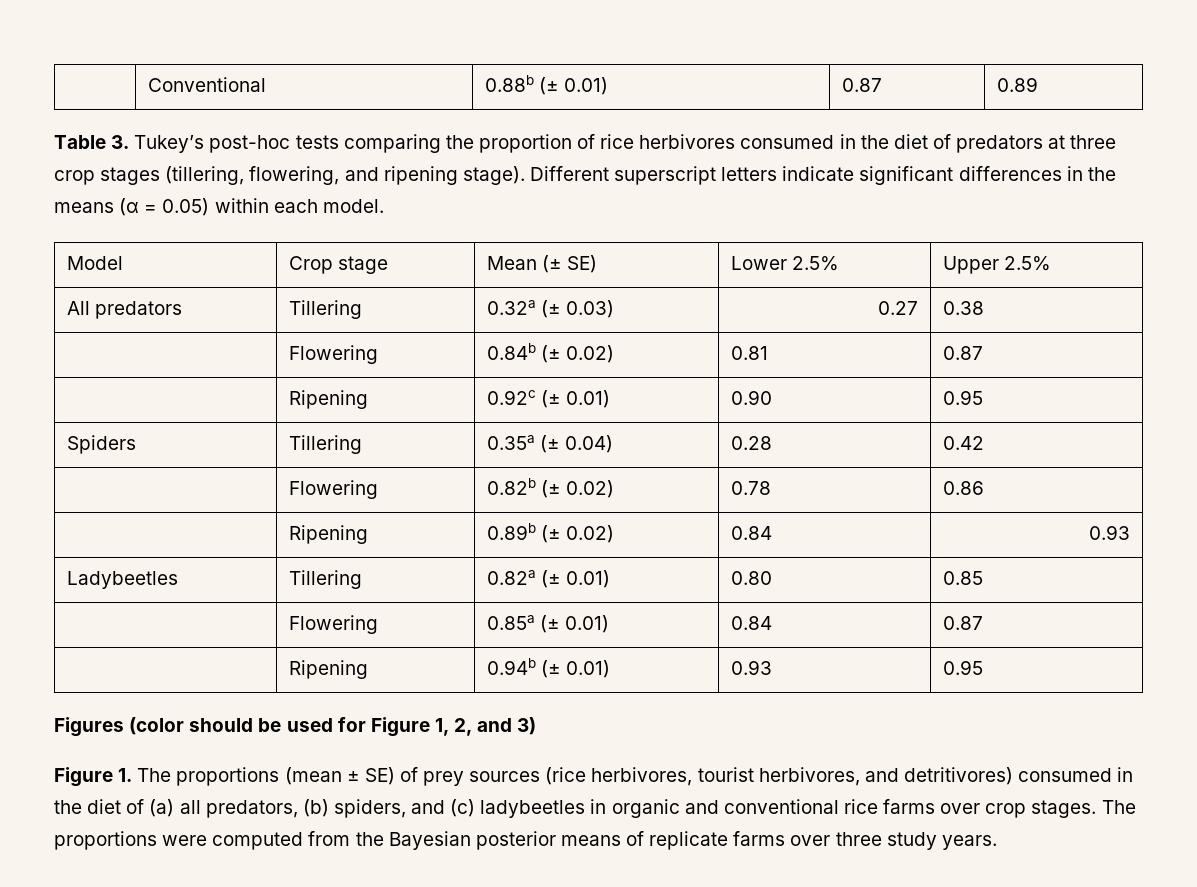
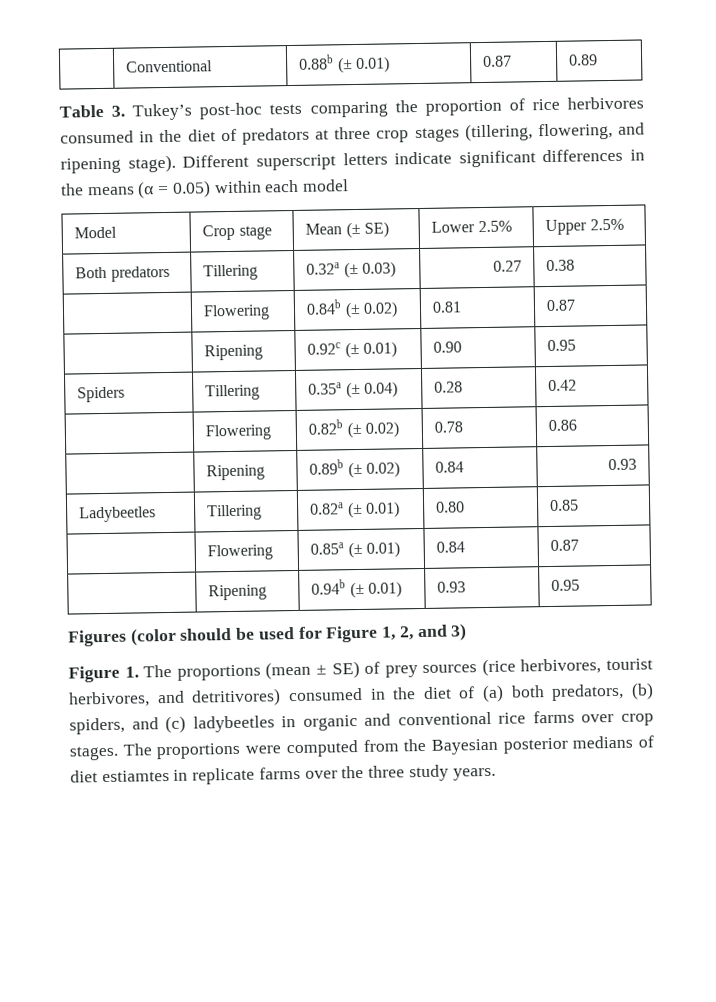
- Different superscript letters indicate significant differences in the means (α = 0.05) within each model.
+ Different superscript letters indicate significant differences in the means (α = 0.05) within each model
- All predators | Tillering | 0.32a (± 0.03) | 0.27 | 0.38
+ Both predators | Tillering | 0.32a (± 0.03) | 0.27 | 0.38
- Figure 1. The proportions (mean ± SE) of prey sources (rice herbivores, tourist herbivores, and detritivores) consumed in the diet of (a) all predators, (b) spiders, and (c) ladybeetles in organic and conventional rice farms over crop stages.
+ Figure 1. The proportions (mean ± SE) of prey sources (rice herbivores, tourist herbivores, and detritivores) consumed in the diet of (a) both predators, (b) spiders, and (c) ladybeetles in organic and conventional rice farms over crop stages.
- The proportions were computed from the Bayesian posterior means of replicate farms over three study years.
+ The proportions were computed from the Bayesian posterior medians of diet estiamtes in replicate farms over the three study years.

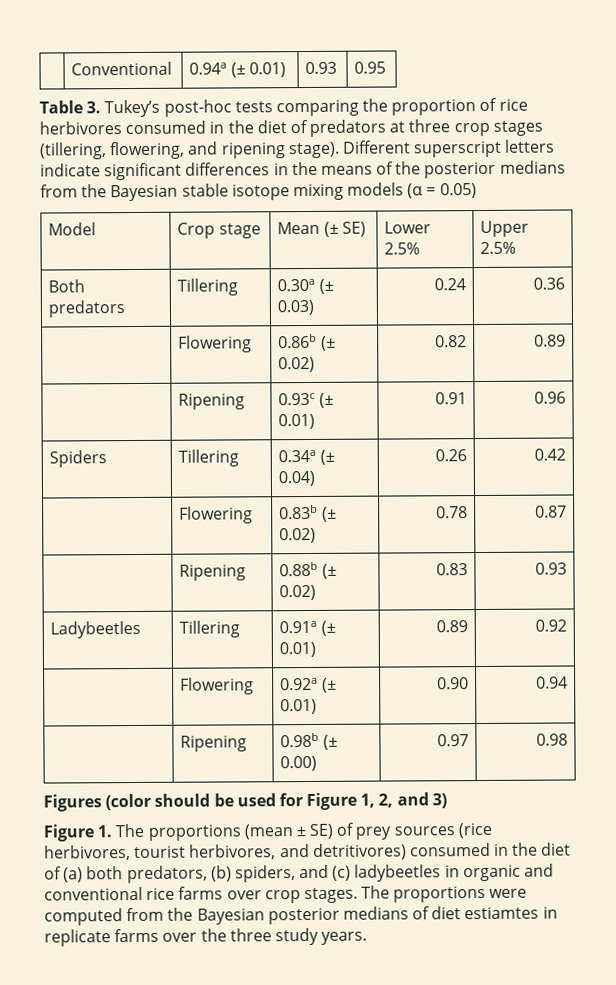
- | Conventional | 0.88b (± 0.01) | 0.87 | 0.89
+ | Conventional | 0.94a (± 0.01) | 0.93 | 0.95
- Different superscript letters indicate significant differences in the means (α = 0.05) within each model
+ Different superscript letters indicate significant differences in the means of the posterior medians from the Bayesian stable isotope mixing models (α = 0.05)
- Both predators | Tillering | 0.32a (± 0.03) | 0.27 | 0.38
- | Flowering | 0.84b (± 0.02) | 0.81 | 0.87
- | Ripening | 0.92c (± 0.01) | 0.90 | 0.95
- Spiders | Tillering | 0.35a (± 0.04) | 0.28 | 0.42
- | Flowering | 0.82b (± 0.02) | 0.78 | 0.86
- | Ripening | 0.89b (± 0.02) | 0.84 | 0.93
+ Both predators | Tillering | 0.30a (± 0.03) | 0.24 | 0.36
+ | Flowering | 0.86b (± 0.02) | 0.82 | 0.89
+ | Ripening | 0.93c (± 0.01) | 0.91 | 0.96
+ Spiders | Tillering | 0.34a (± 0.04) | 0.26 | 0.42
+ | Flowering | 0.83b (± 0.02) | 0.78 | 0.87
+ | Ripening | 0.88b (± 0.02) | 0.83 | 0.93
- Ladybeetles | Tillering | 0.82a (± 0.01) | 0.80 | 0.85
- | Flowering | 0.85a (± 0.01) | 0.84 | 0.87
- | Ripening | 0.94b (± 0.01) | 0.93 | 0.95
+ Ladybeetles | Tillering | 0.91a (± 0.01) | 0.89 | 0.92
+ | Flowering | 0.92a (± 0.01) | 0.90 | 0.94
+ | Ripening | 0.98b (± 0.00) | 0.97 | 0.98

